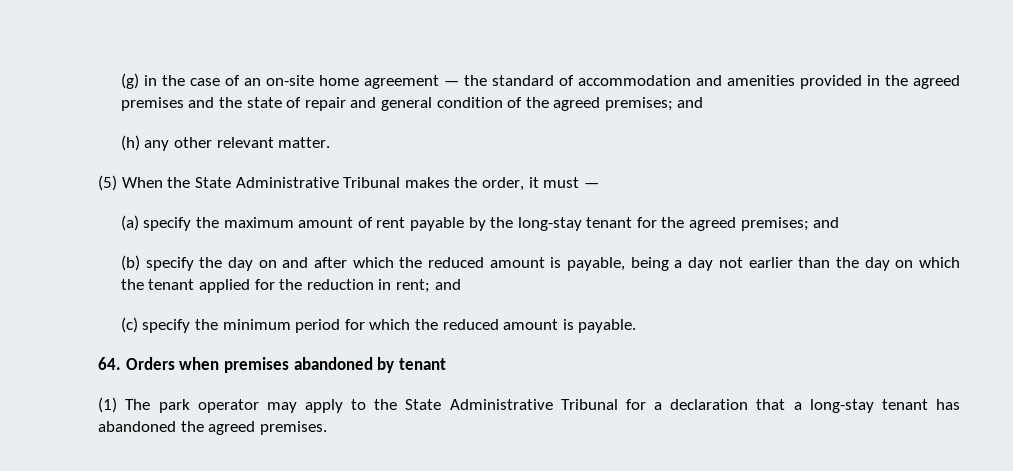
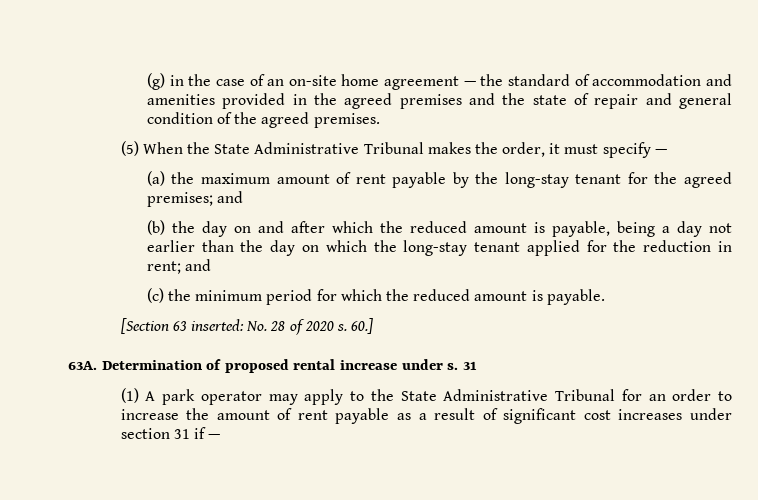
- (g) in the case of an on-site home agreement — the standard of accommodation and amenities provided in the agreed premises and the state of repair and general condition of the agreed premises; and
- (h) any other relevant matter.
+ (g) in the case of an on-site home agreement — the standard of accommodation and amenities provided in the agreed premises and the state of repair and general condition of the agreed premises.
- (5) When the State Administrative Tribunal makes the order, it must —
+ (5) When the State Administrative Tribunal makes the order, it must specify —
- (a) specify the maximum amount of rent payable by the long-stay tenant for the agreed premises; and
+ (a) the maximum amount of rent payable by the long-stay tenant for the agreed premises; and
- (b) specify the day on and after which the reduced amount is payable, being a day not earlier than the day on which the tenant applied for the reduction in rent; and
+ (b) the day on and after which the reduced amount is payable, being a day not earlier than the day on which the long-stay tenant applied for the reduction in rent; and
- (c) specify the minimum period for which the reduced amount is payable.
+ (c) the minimum period for which the reduced amount is payable.
- 64. Orders when premises abandoned by tenant
+ [Section 63 inserted: No. 28 of 2020 s. 60.]
+ 63A. Determination of proposed rental increase under s. 31
- (1) The park operator may apply to the State Administrative Tribunal for a declaration that a long-stay tenant has abandoned the agreed premises.
+ (1) A park operator may apply to the State Administrative Tribunal for an order to increase the amount of rent payable as a result of significant cost increases under section 31 if —

